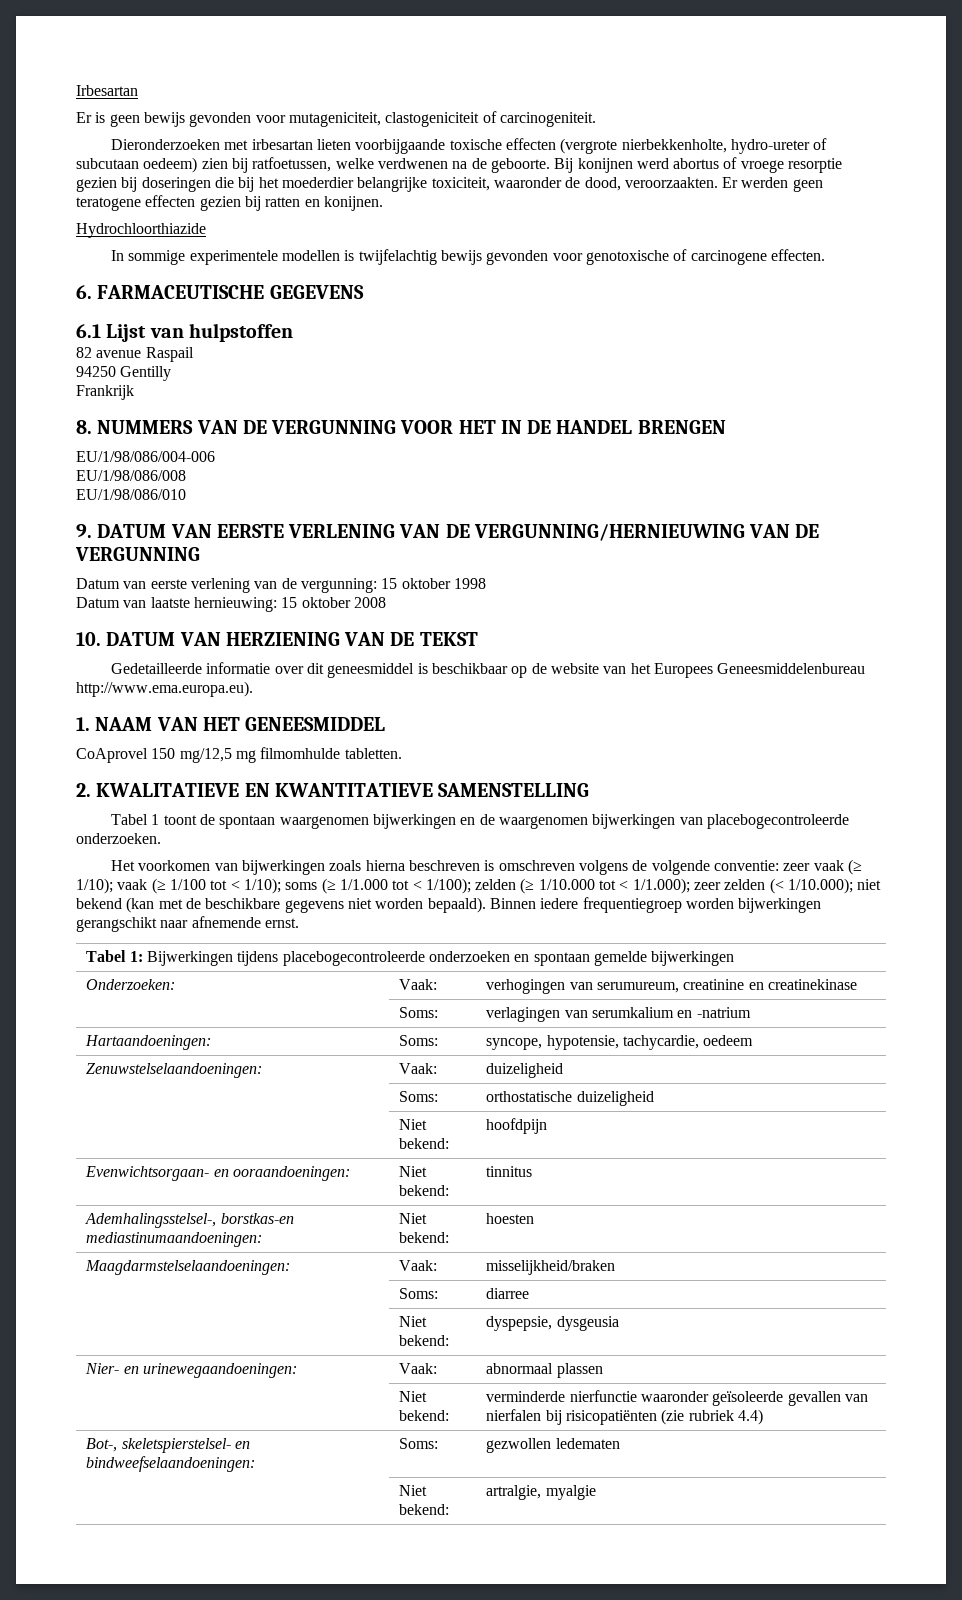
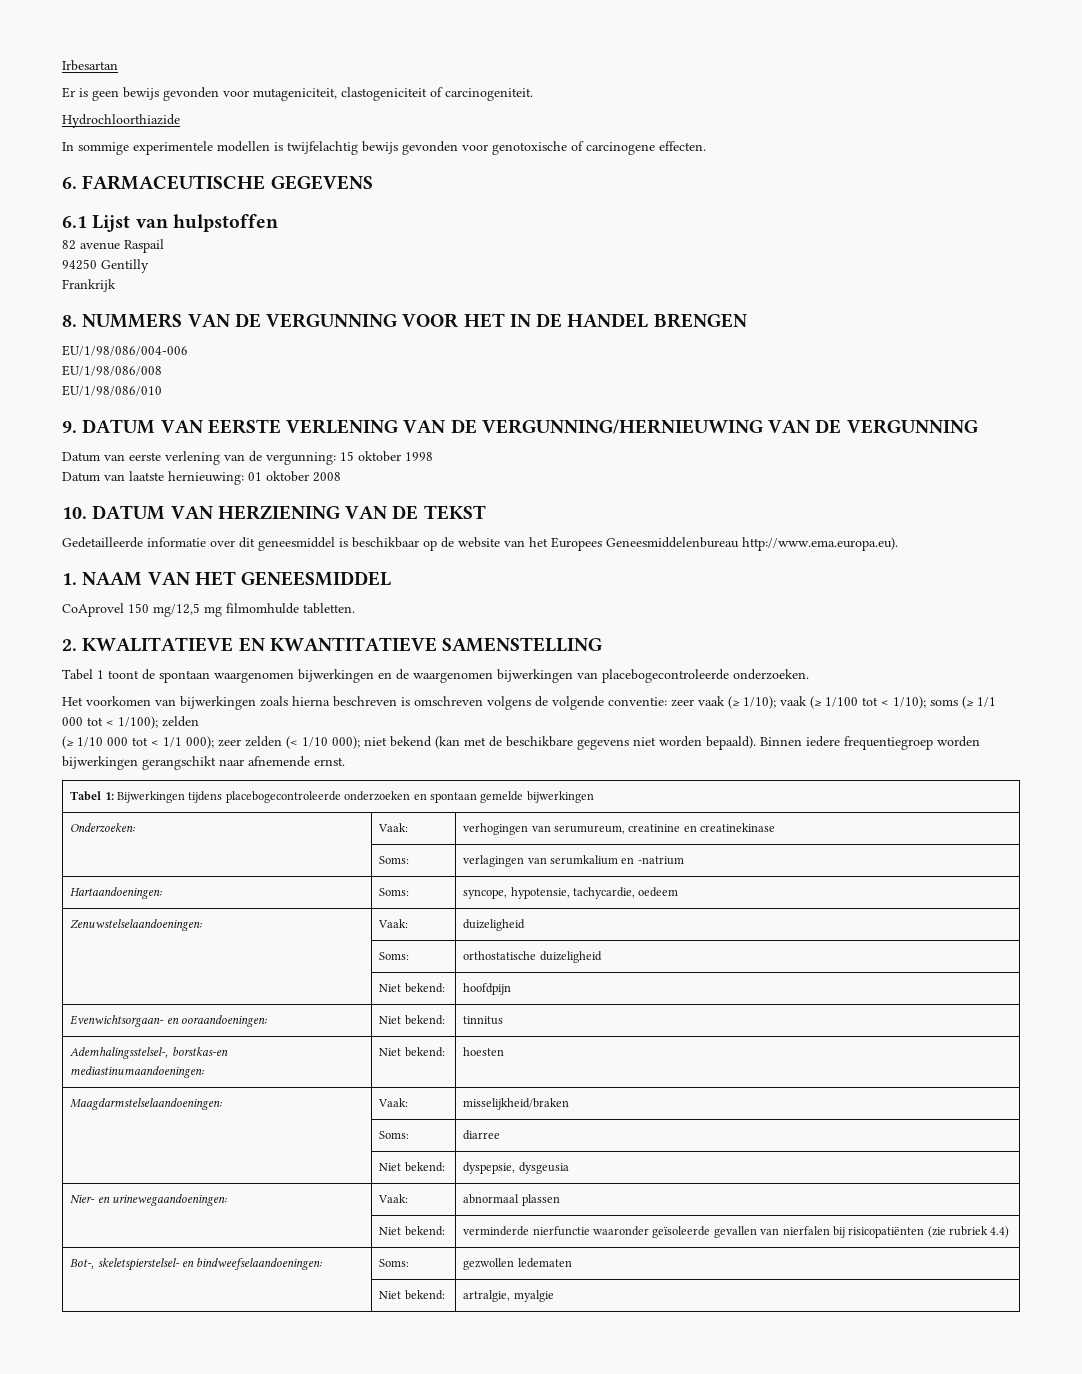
- Dieronderzoeken met irbesartan lieten voorbijgaande toxische effecten (vergrote nierbekkenholte, hydro-ureter of subcutaan oedeem) zien bij ratfoetussen, welke verdwenen na de geboorte. Bij konijnen werd abortus of vroege resorptie gezien bij doseringen die bij het moederdier belangrijke toxiciteit, waaronder de dood, veroorzaakten. Er werden geen teratogene effecten gezien bij ratten en konijnen.
- Datum van laatste hernieuwing: 15 oktober 2008
+ Datum van laatste hernieuwing: 01 oktober 2008
- Het voorkomen van bijwerkingen zoals hierna beschreven is omschreven volgens de volgende conventie: zeer vaak (≥ 1/10); vaak (≥ 1/100 tot < 1/10); soms (≥ 1/1.000 tot < 1/100); zelden (≥ 1/10.000 tot < 1/1.000); zeer zelden (< 1/10.000); niet bekend (kan met de beschikbare gegevens niet worden bepaald).
+ Het voorkomen van bijwerkingen zoals hierna beschreven is omschreven volgens de volgende conventie: zeer vaak (≥ 1/10); vaak (≥ 1/100 tot < 1/10); soms (≥ 1/1 000 tot < 1/100); zelden
+ (≥ 1/10 000 tot < 1/1 000); zeer zelden (< 1/10 000); niet bekend (kan met de beschikbare gegevens niet worden bepaald).

